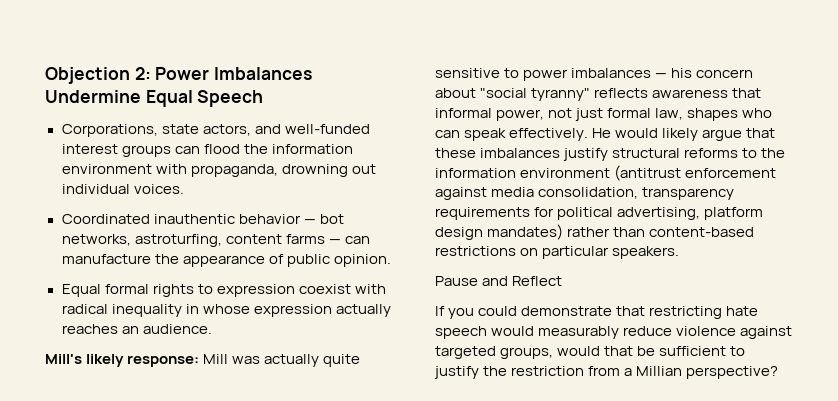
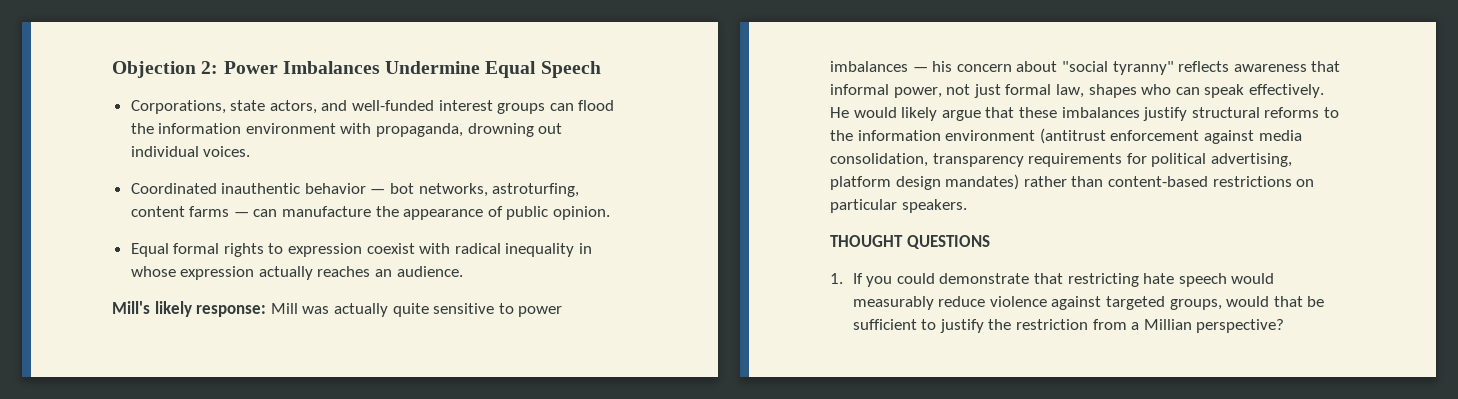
- Pause and Reflect
- If you could demonstrate that restricting hate speech would measurably reduce violence against targeted groups, would that be sufficient to justify the restriction from a Millian perspective?
+ THOUGHT QUESTIONS
+ 1. If you could demonstrate that restricting hate speech would measurably reduce violence against targeted groups, would that be sufficient to justify the restriction from a Millian perspective?

